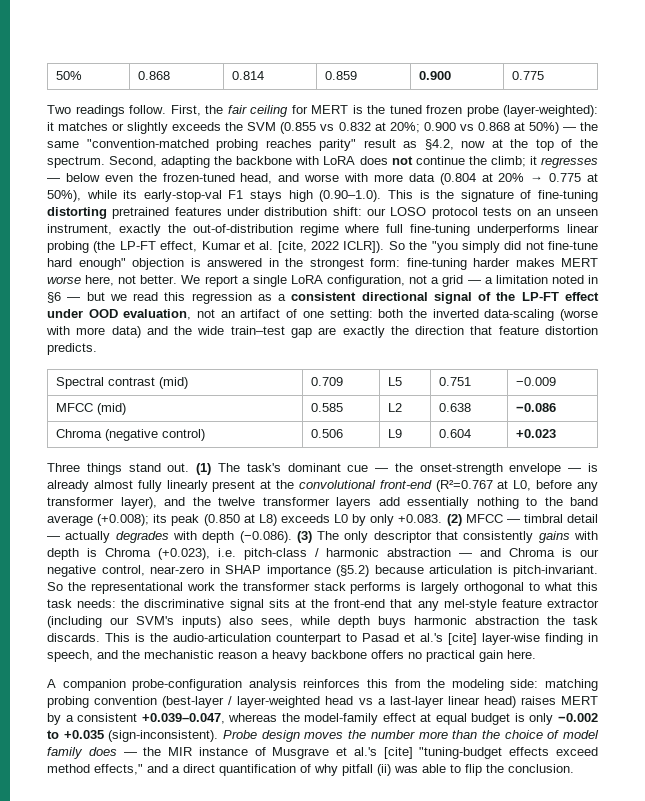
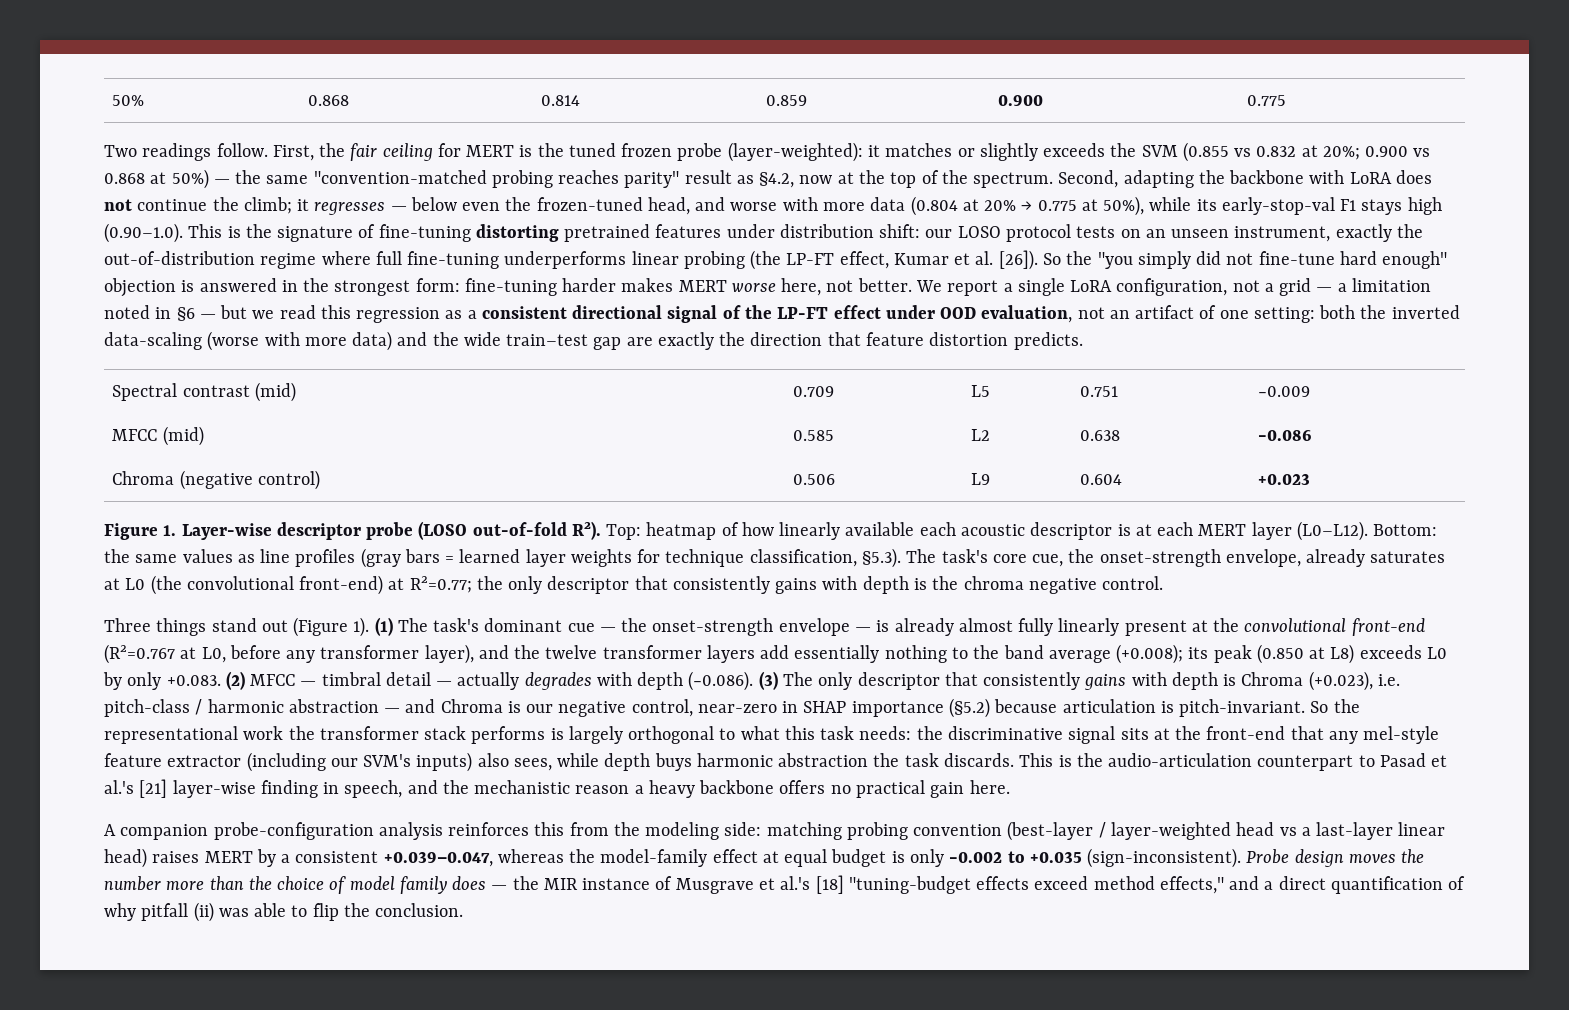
- our LOSO protocol tests on an unseen instrument, exactly the out-of-distribution regime where full fine-tuning underperforms linear probing (the LP-FT effect, Kumar et al. [cite, 2022 ICLR]).
+ our LOSO protocol tests on an unseen instrument, exactly the out-of-distribution regime where full fine-tuning underperforms linear probing (the LP-FT effect, Kumar et al. [26]).
+ Figure 1. Layer-wise descriptor probe (LOSO out-of-fold R²). Top: heatmap of how linearly available each acoustic descriptor is at each MERT layer (L0–L12). Bottom: the same values as line profiles (gray bars = learned layer weights for technique classification, §5.3). The task's core cue, the onset-strength envelope, already saturates at L0 (the convolutional front-end) at R²=0.77; the only descriptor that consistently gains with depth is the chroma negative control.
- Three things stand out.
+ Three things stand out (Figure 1).
- This is the audio-articulation counterpart to Pasad et al.'s [cite] layer-wise finding in speech, and the mechanistic reason a heavy backbone offers no practical gain here.
+ This is the audio-articulation counterpart to Pasad et al.'s [21] layer-wise finding in speech, and the mechanistic reason a heavy backbone offers no practical gain here.
- Probe design moves the number more than the choice of model family does — the MIR instance of Musgrave et al.'s [cite] "tuning-budget effects exceed method effects," and a direct quantification of why pitfall (ii) was able to flip the conclusion.
+ Probe design moves the number more than the choice of model family does — the MIR instance of Musgrave et al.'s [18] "tuning-budget effects exceed method effects," and a direct quantification of why pitfall (ii) was able to flip the conclusion.

